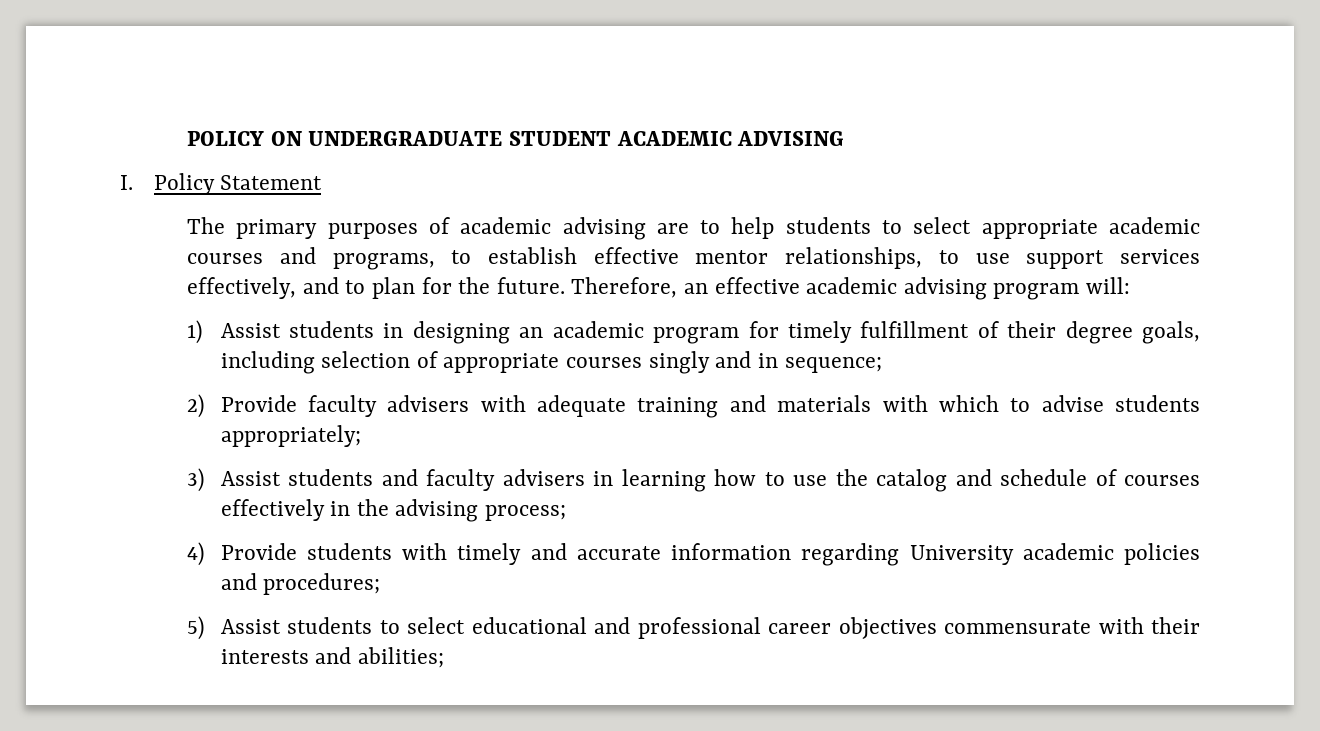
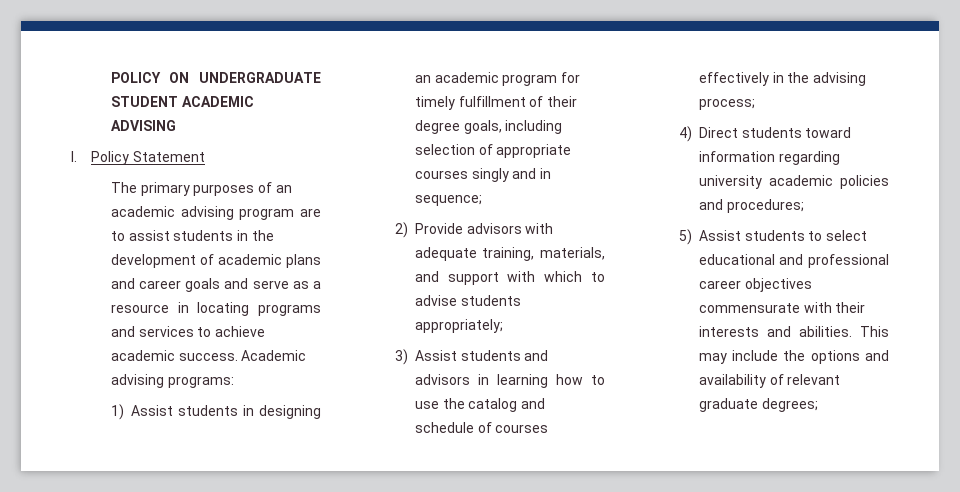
- The primary purposes of academic advising are to help students to select appropriate academic courses and programs, to establish effective mentor relationships, to use support services effectively, and to plan for the future. Therefore, an effective academic advising program will:
+ The primary purposes of an academic advising program are to assist students in the development of academic plans and career goals and serve as a resource in locating programs and services to achieve academic success. Academic advising programs:
- 2) Provide faculty advisers with adequate training and materials with which to advise students appropriately;
+ 2) Provide advisors with adequate training, materials, and support with which to advise students appropriately;
- 3) Assist students and faculty advisers in learning how to use the catalog and schedule of courses effectively in the advising process;
+ 3) Assist students and advisors in learning how to use the catalog and schedule of courses effectively in the advising process;
- 4) Provide students with timely and accurate information regarding University academic policies and procedures;
+ 4) Direct students toward information regarding university academic policies and procedures;
- 5) Assist students to select educational and professional career objectives commensurate with their interests and abilities;
+ 5) Assist students to select educational and professional career objectives commensurate with their interests and abilities. This may include the options and availability of relevant graduate degrees;

